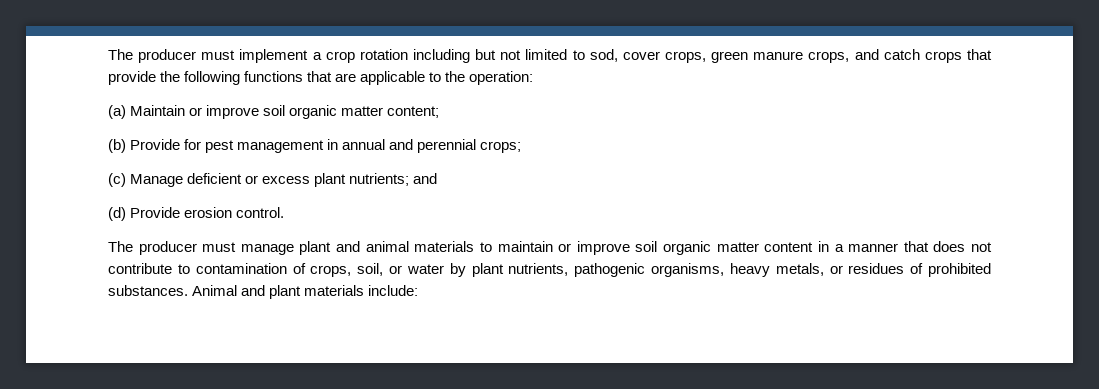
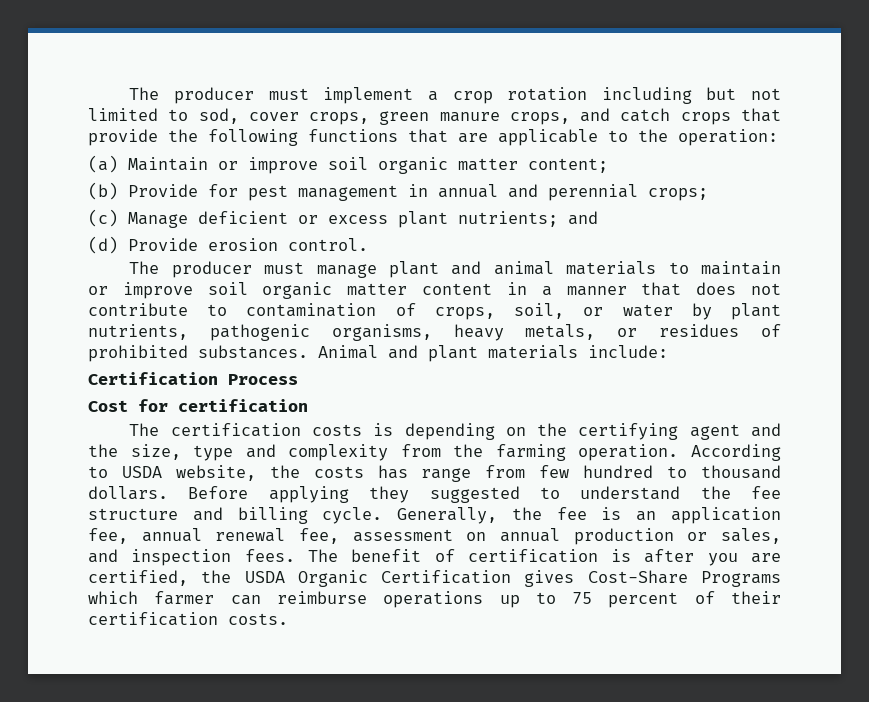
+ Certification Process
+ Cost for certification
+ The certification costs is depending on the certifying agent and the size, type and complexity from the farming operation. According to USDA website, the costs has range from few hundred to thousand dollars. Before applying they suggested to understand the fee structure and billing cycle. Generally, the fee is an application fee, annual renewal fee, assessment on annual production or sales, and inspection fees. The benefit of certification is after you are certified, the USDA Organic Certification gives Cost-Share Programs which farmer can reimburse operations up to 75 percent of their certification costs.

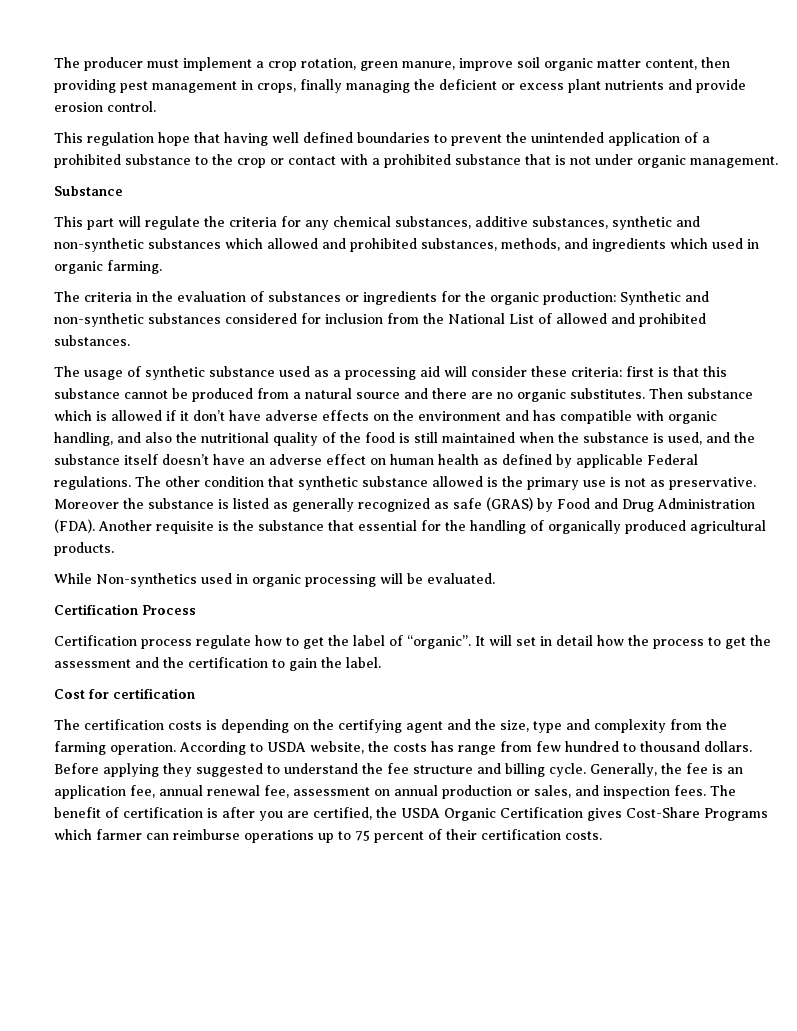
- The producer must implement a crop rotation including but not limited to sod, cover crops, green manure crops, and catch crops that provide the following functions that are applicable to the operation:
- (a) Maintain or improve soil organic matter content;
- (b) Provide for pest management in annual and perennial crops;
- (c) Manage deficient or excess plant nutrients; and
- (d) Provide erosion control.
+ The producer must implement a crop rotation, green manure, improve soil organic matter content, then providing pest management in crops, finally managing the deficient or excess plant nutrients and provide erosion control.
- The producer must manage plant and animal materials to maintain or improve soil organic matter content in a manner that does not contribute to contamination of crops, soil, or water by plant nutrients, pathogenic organisms, heavy metals, or residues of prohibited substances. Animal and plant materials include:
+ This regulation hope that having well defined boundaries to prevent the unintended application of a prohibited substance to the crop or contact with a prohibited substance that is not under organic management.
+ Substance
+ This part will regulate the criteria for any chemical substances, additive substances, synthetic and non-synthetic substances which allowed and prohibited substances, methods, and ingredients which used in organic farming.
+ The criteria in the evaluation of substances or ingredients for the organic production: Synthetic and non-synthetic substances considered for inclusion from the National List of allowed and prohibited substances.
+ The usage of synthetic substance used as a processing aid will consider these criteria: first is that this substance cannot be produced from a natural source and there are no organic substitutes. Then substance which is allowed if it don’t have adverse effects on the environment and has compatible with organic handling, and also the nutritional quality of the food is still maintained when the substance is used, and the substance itself doesn’t have an adverse effect on human health as defined by applicable Federal regulations. The other condition that synthetic substance allowed is the primary use is not as preservative. Moreover the substance is listed as generally recognized as safe (GRAS) by Food and Drug Administration (FDA). Another requisite is the substance that essential for the handling of organically produced agricultural products.
+ While Non-synthetics used in organic processing will be evaluated.
  Certification Process
+ Certification process regulate how to get the label of “organic”. It will set in detail how the process to get the assessment and the certification to gain the label.

